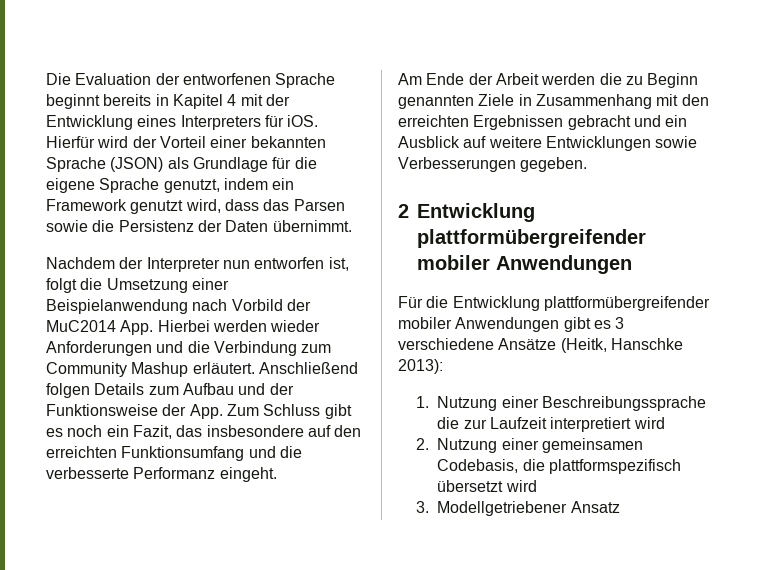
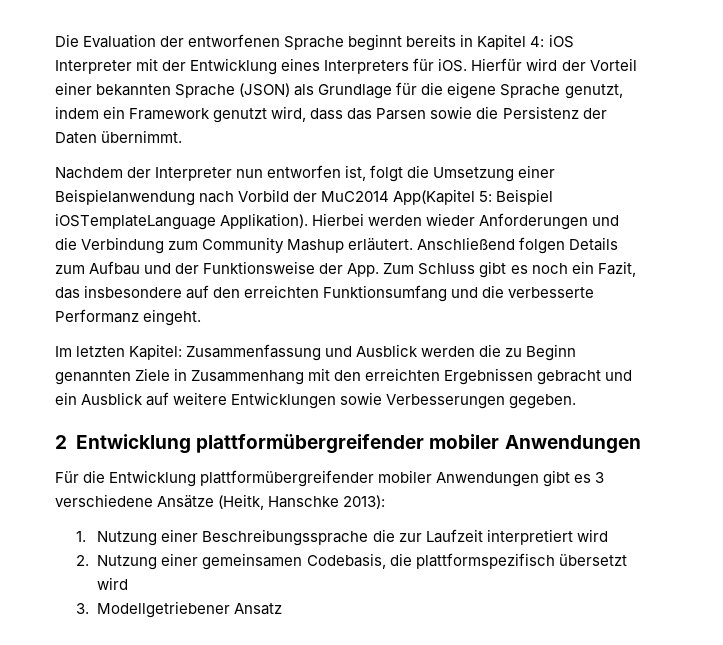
- Die Evaluation der entworfenen Sprache beginnt bereits in Kapitel 4 mit der Entwicklung eines Interpreters für iOS.
+ Die Evaluation der entworfenen Sprache beginnt bereits in Kapitel 4: iOS Interpreter mit der Entwicklung eines Interpreters für iOS.
- Nachdem der Interpreter nun entworfen ist, folgt die Umsetzung einer Beispielanwendung nach Vorbild der MuC2014 App. Hierbei werden wieder Anforderungen und die Verbindung zum Community Mashup erläutert.
+ Nachdem der Interpreter nun entworfen ist, folgt die Umsetzung einer Beispielanwendung nach Vorbild der MuC2014 App(Kapitel 5: Beispiel iOSTemplateLanguage Applikation). Hierbei werden wieder Anforderungen und die Verbindung zum Community Mashup erläutert.
- Am Ende der Arbeit werden die zu Beginn genannten Ziele in Zusammenhang mit den erreichten Ergebnissen gebracht und ein Ausblick auf weitere Entwicklungen sowie Verbesserungen gegeben.
+ Im letzten Kapitel: Zusammenfassung und Ausblick werden die zu Beginn genannten Ziele in Zusammenhang mit den erreichten Ergebnissen gebracht und ein Ausblick auf weitere Entwicklungen sowie Verbesserungen gegeben.

